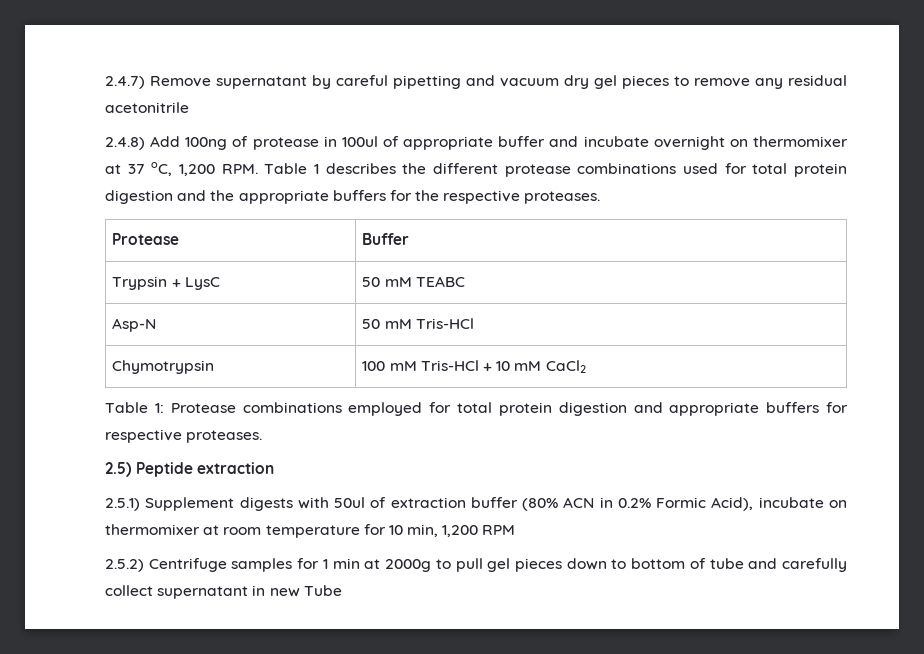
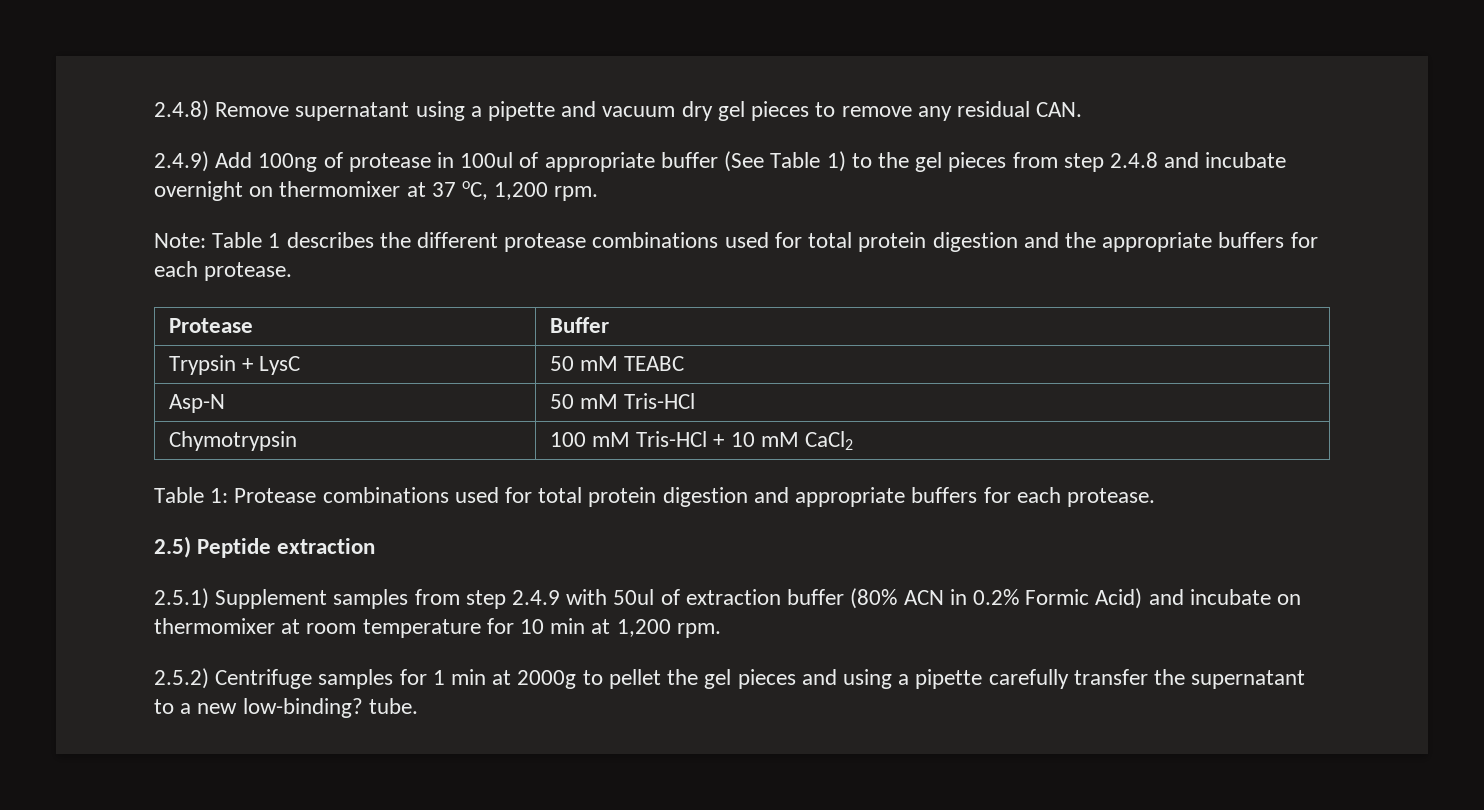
- 2.4.7) Remove supernatant by careful pipetting and vacuum dry gel pieces to remove any residual acetonitrile
- 2.4.8) Add 100ng of protease in 100ul of appropriate buffer and incubate overnight on thermomixer at 37 oC, 1,200 RPM. Table 1 describes the different protease combinations used for total protein digestion and the appropriate buffers for the respective proteases.
+ 2.4.8) Remove supernatant using a pipette and vacuum dry gel pieces to remove any residual CAN.
+ 2.4.9) Add 100ng of protease in 100ul of appropriate buffer (See Table 1) to the gel pieces from step 2.4.8 and incubate overnight on thermomixer at 37 oC, 1,200 rpm.
+ Note: Table 1 describes the different protease combinations used for total protein digestion and the appropriate buffers for each protease.
- Table 1: Protease combinations employed for total protein digestion and appropriate buffers for respective proteases.
+ Table 1: Protease combinations used for total protein digestion and appropriate buffers for each protease.
- 2.5.1) Supplement digests with 50ul of extraction buffer (80% ACN in 0.2% Formic Acid), incubate on thermomixer at room temperature for 10 min, 1,200 RPM
+ 2.5.1) Supplement samples from step 2.4.9 with 50ul of extraction buffer (80% ACN in 0.2% Formic Acid) and incubate on thermomixer at room temperature for 10 min at 1,200 rpm.
- 2.5.2) Centrifuge samples for 1 min at 2000g to pull gel pieces down to bottom of tube and carefully collect supernatant in new Tube
+ 2.5.2) Centrifuge samples for 1 min at 2000g to pellet the gel pieces and using a pipette carefully transfer the supernatant to a new low-binding? tube.

